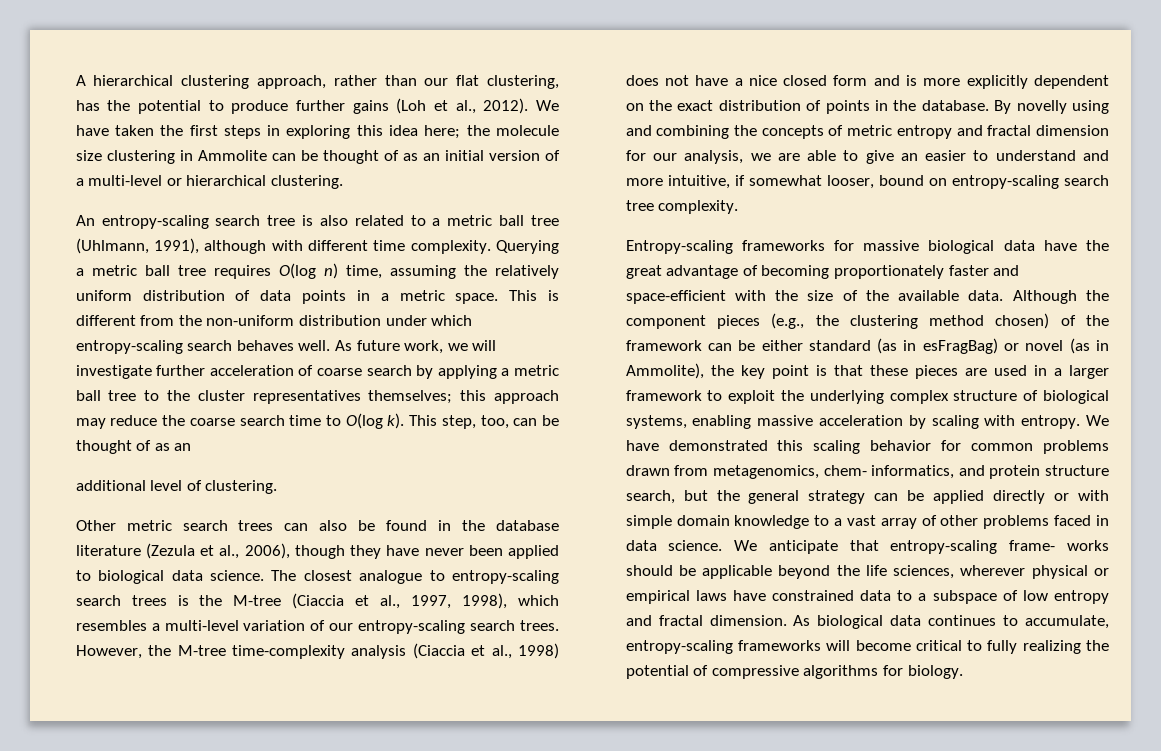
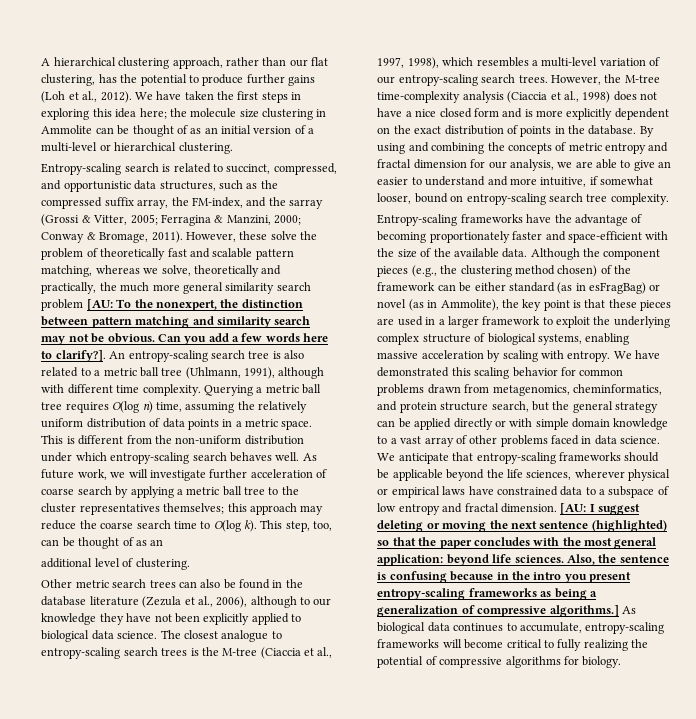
+ Entropy-scaling search is related to succinct, compressed, and opportunistic data structures, such as the compressed suffix array, the FM-index, and the sarray (Grossi & Vitter, 2005; Ferragina & Manzini, 2000; Conway & Bromage, 2011). However, these solve the problem of theoretically fast and scalable pattern matching, whereas we solve, theoretically and practically, the much more general similarity search problem [AU: To the nonexpert, the distinction between pattern matching and similarity search may not be obvious. Can you add a few words here to clarify?].
- Other metric search trees can also be found in the database literature (Zezula et al., 2006), though they have never been applied to biological data science.
+ Other metric search trees can also be found in the database literature (Zezula et al., 2006), although to our knowledge they have not been explicitly applied to biological data science.
- By novelly using and combining the concepts of metric entropy and fractal dimension for our analysis, we are able to give an easier to understand and more intuitive, if somewhat looser, bound on entropy-scaling search tree complexity.
+ By using and combining the concepts of metric entropy and fractal dimension for our analysis, we are able to give an easier to understand and more intuitive, if somewhat looser, bound on entropy-scaling search tree complexity.
- Entropy-scaling frameworks for massive biological data have the great advantage of becoming proportionately faster and space-efficient with the size of the available data.
+ Entropy-scaling frameworks have the advantage of becoming proportionately faster and space-efficient with the size of the available data.
- We have demonstrated this scaling behavior for common problems drawn from metagenomics, chem- informatics, and protein structure search, but the general strategy can be applied directly or with simple domain knowledge to a vast array of other problems faced in data science.
+ We have demonstrated this scaling behavior for common problems drawn from metagenomics, cheminformatics, and protein structure search, but the general strategy can be applied directly or with simple domain knowledge to a vast array of other problems faced in data science.
- We anticipate that entropy-scaling frame- works should be applicable beyond the life sciences, wherever physical or empirical laws have constrained data to a subspace of low entropy and fractal dimension.
+ We anticipate that entropy-scaling frameworks should be applicable beyond the life sciences, wherever physical or empirical laws have constrained data to a subspace of low entropy and fractal dimension.
+ [AU: I suggest deleting or moving the next sentence (highlighted) so that the paper concludes with the most general application: beyond life sciences. Also, the sentence is confusing because in the intro you present entropy-scaling frameworks as being a generalization of compressive algorithms.]

